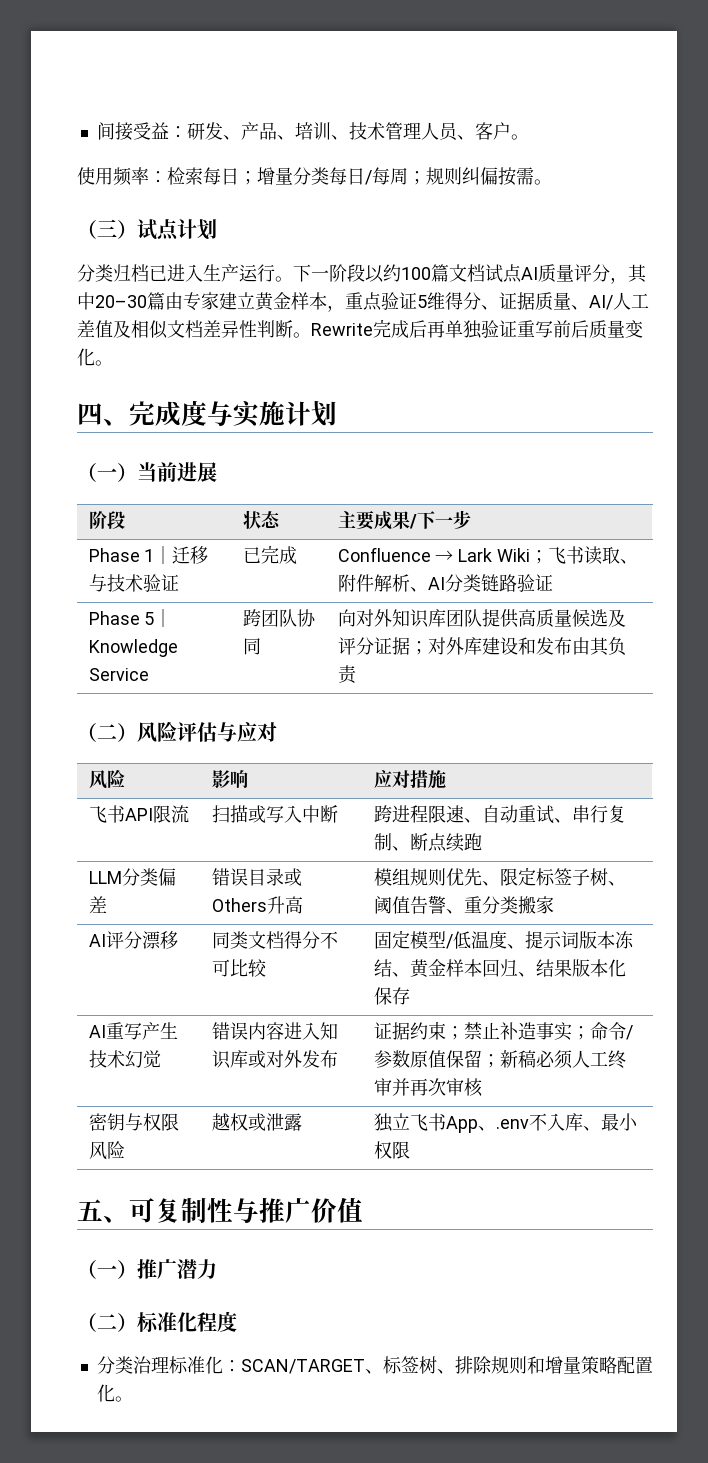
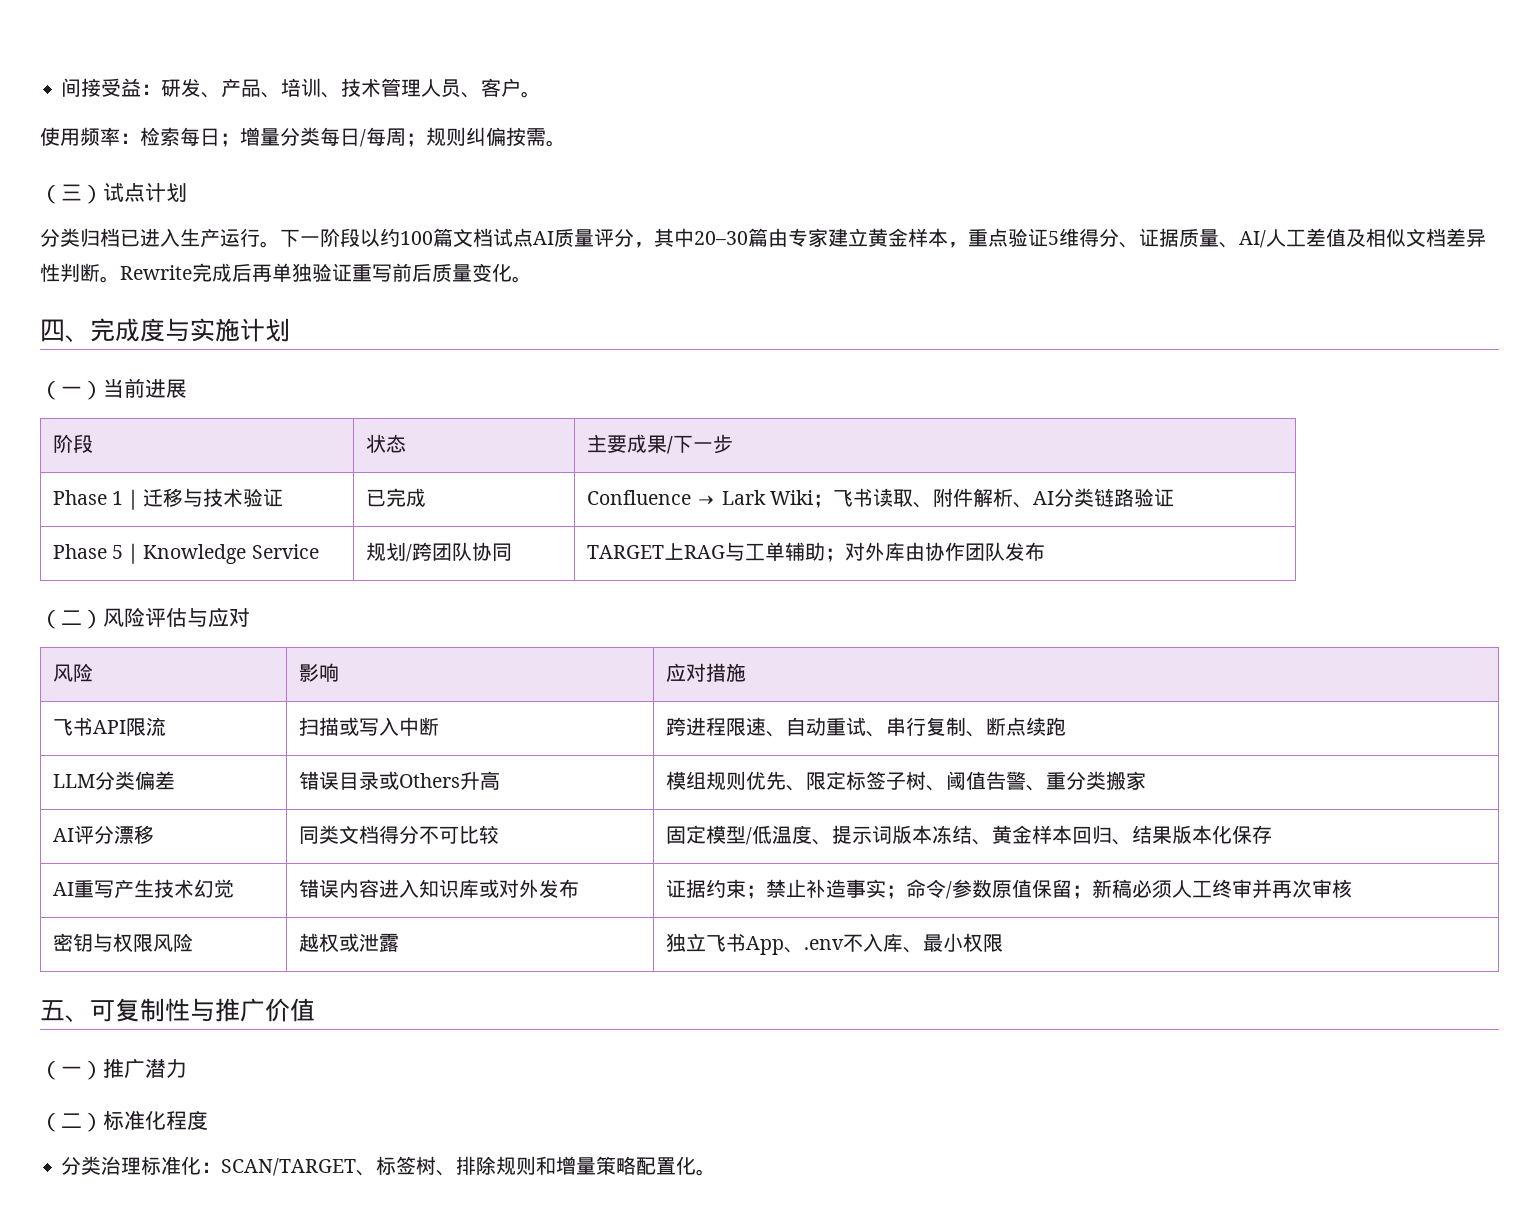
- Phase 5｜Knowledge Service | 跨团队协同 | 向对外知识库团队提供高质量候选及评分证据；对外库建设和发布由其负责
+ Phase 5｜Knowledge Service | 规划/跨团队协同 | TARGET上RAG与工单辅助；对外库由协作团队发布

